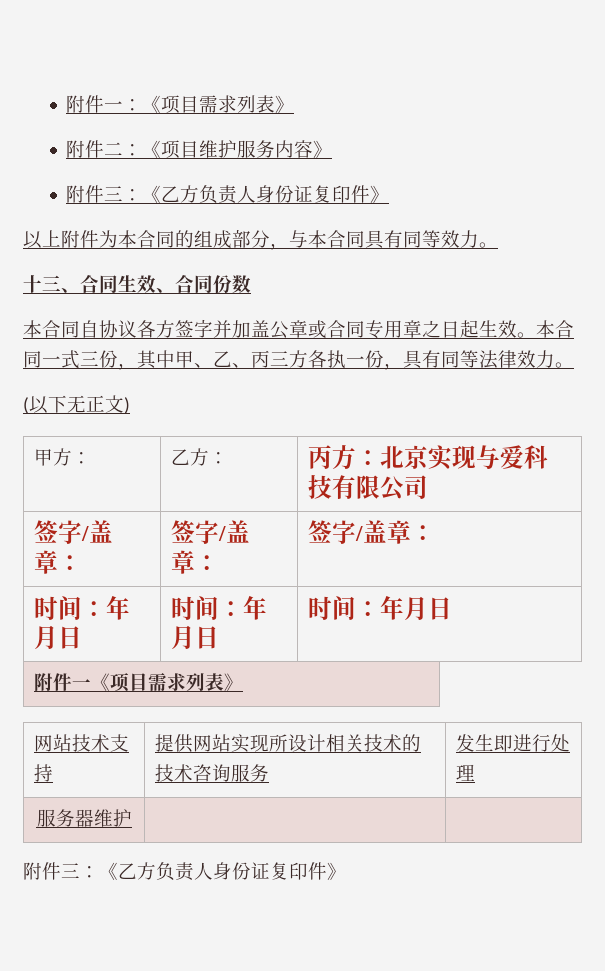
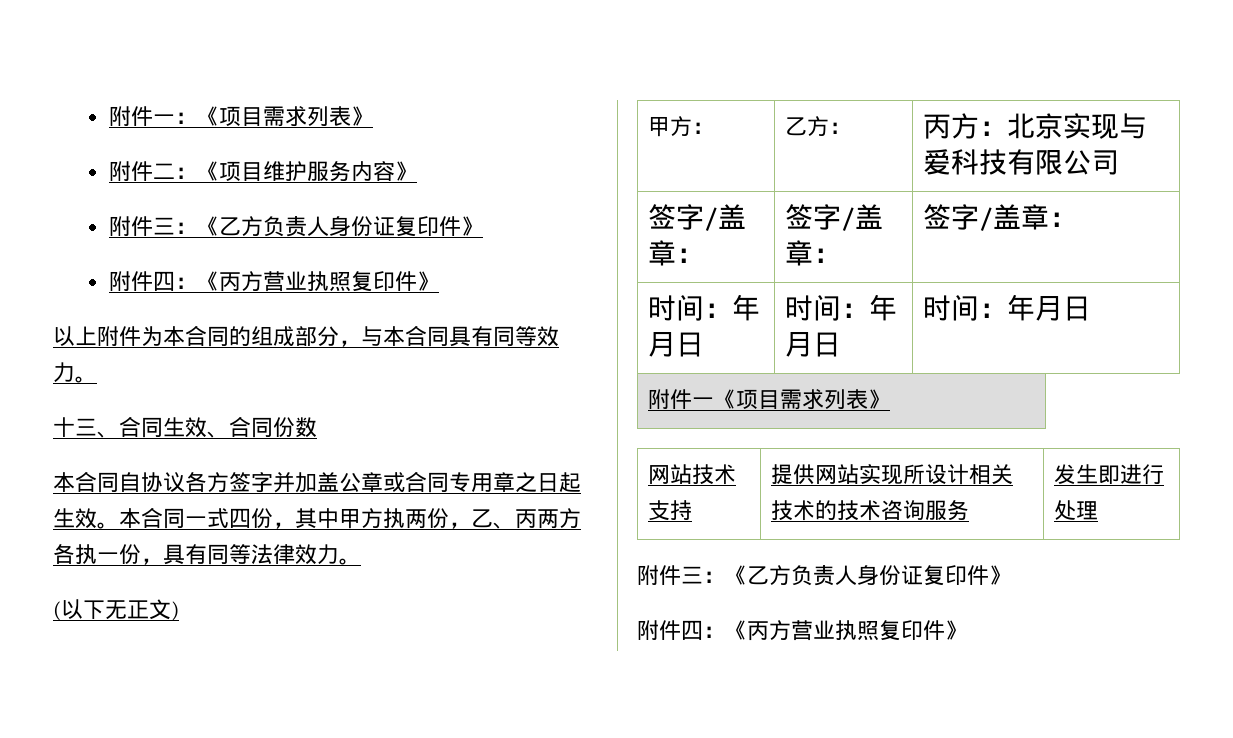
  附件二：《项目维护服务内容》
  附件三：《乙方负责人身份证复印件》
+ 附件四：《丙方营业执照复印件》
- 本合同一式三份，其中甲、乙、丙三方各执一份，具有同等法律效力。
+ 本合同一式四份，其中甲方执两份，乙、丙两方各执一份，具有同等法律效力。
  网站技术支持 | 提供网站实现所设计相关技术的技术咨询服务 | 发生即进行处理
- 服务器维护 | |
  附件三：《乙方负责人身份证复印件》
+ 附件四：《丙方营业执照复印件》

